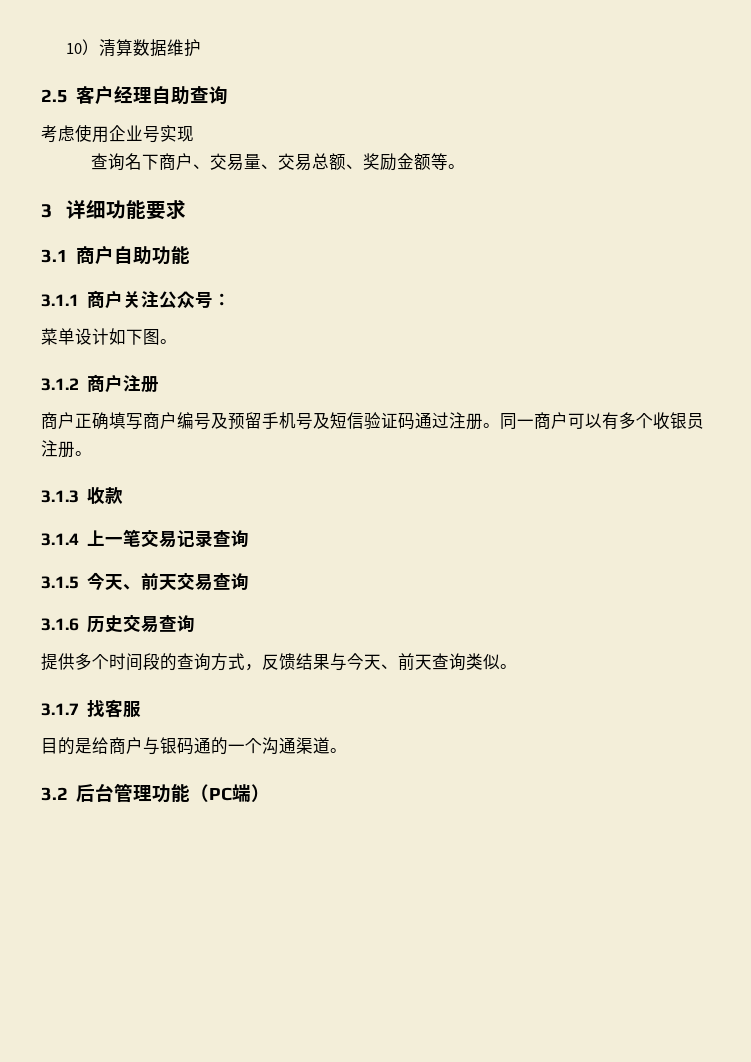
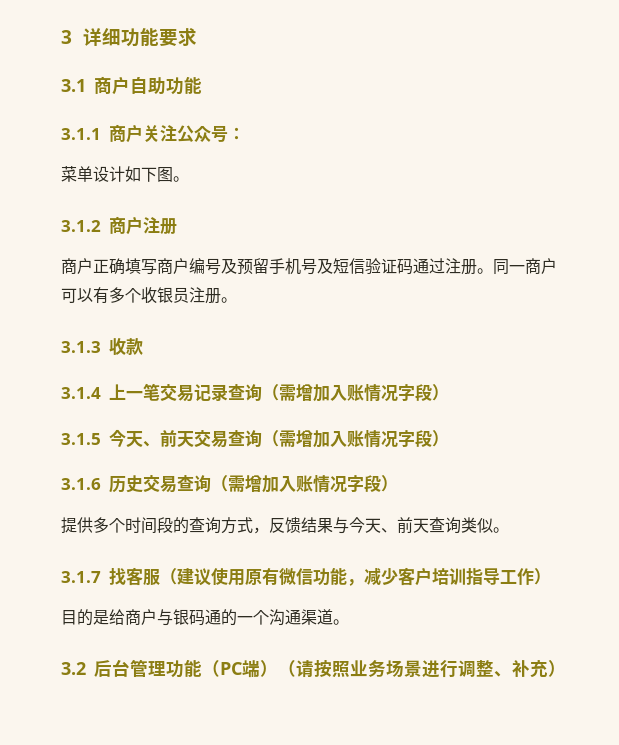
- 10）清算数据维护
- 2.5客户经理自助查询
- 考虑使用企业号实现
- 查询名下商户、交易量、交易总额、奖励金额等。
- 3.1.4上一笔交易记录查询
+ 3.1.4上一笔交易记录查询（需增加入账情况字段）
- 3.1.5今天、前天交易查询
+ 3.1.5今天、前天交易查询（需增加入账情况字段）
- 3.1.6历史交易查询
+ 3.1.6历史交易查询（需增加入账情况字段）
- 3.1.7找客服
+ 3.1.7找客服（建议使用原有微信功能，减少客户培训指导工作）
- 3.2后台管理功能（PC端）
+ 3.2后台管理功能（PC端）（请按照业务场景进行调整、补充）

